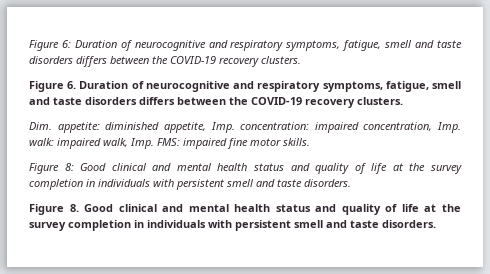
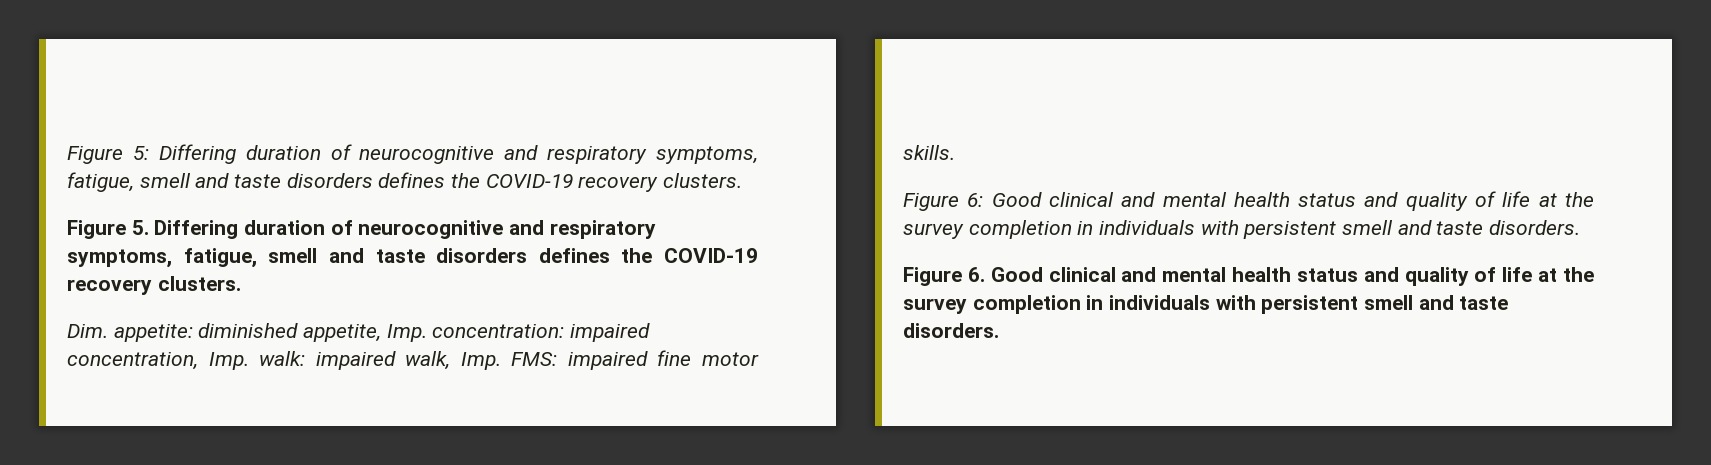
- Figure 6: Duration of neurocognitive and respiratory symptoms, fatigue, smell and taste disorders differs between the COVID-19 recovery clusters.
+ Figure 5: Differing duration of neurocognitive and respiratory symptoms, fatigue, smell and taste disorders defines the COVID-19 recovery clusters.
- Figure 6. Duration of neurocognitive and respiratory symptoms, fatigue, smell and taste disorders differs between the COVID-19 recovery clusters.
+ Figure 5. Differing duration of neurocognitive and respiratory symptoms, fatigue, smell and taste disorders defines the COVID-19 recovery clusters.
- Figure 8: Good clinical and mental health status and quality of life at the survey completion in individuals with persistent smell and taste disorders.
+ Figure 6: Good clinical and mental health status and quality of life at the survey completion in individuals with persistent smell and taste disorders.
- Figure 8. Good clinical and mental health status and quality of life at the survey completion in individuals with persistent smell and taste disorders.
+ Figure 6. Good clinical and mental health status and quality of life at the survey completion in individuals with persistent smell and taste disorders.

